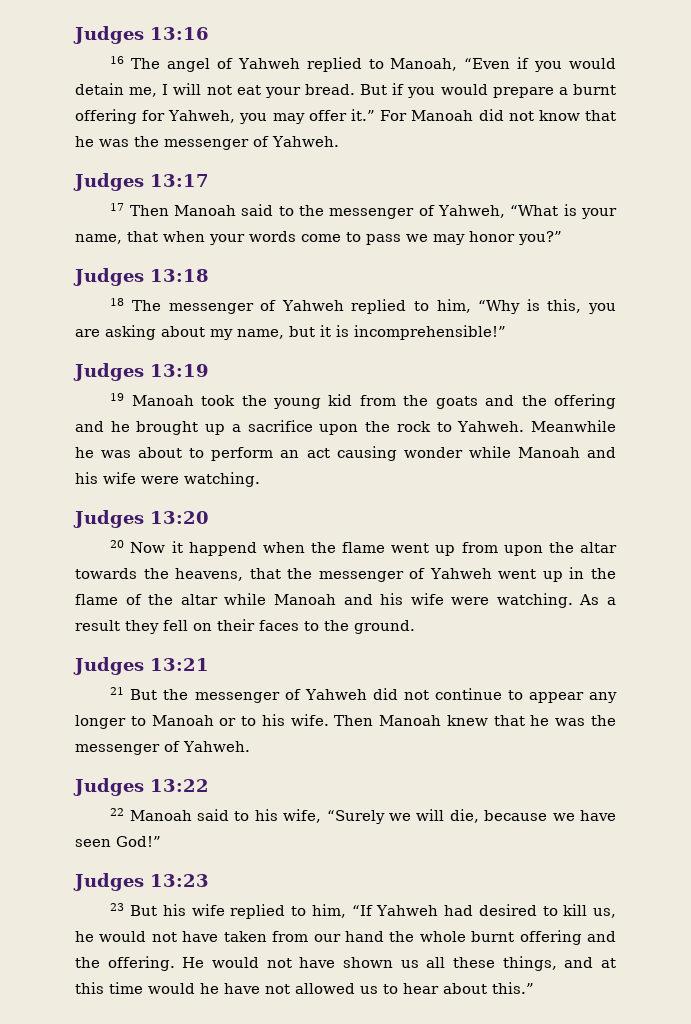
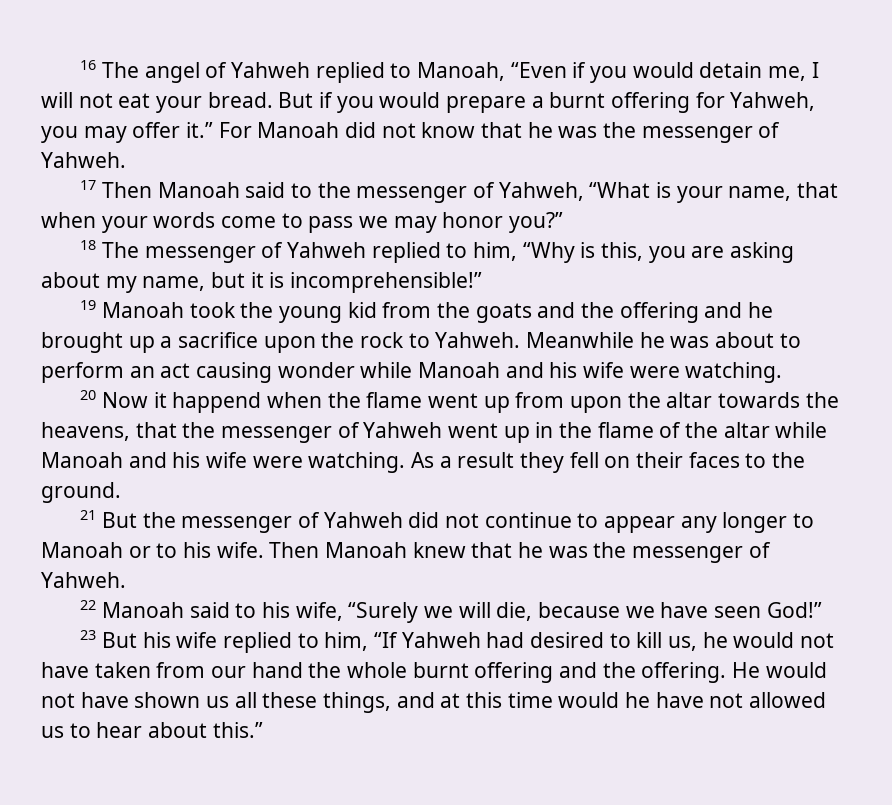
- Judges 13:16
- Judges 13:17
- Judges 13:18
- Judges 13:19
- Judges 13:20
- Judges 13:21
- Judges 13:22
- Judges 13:23

